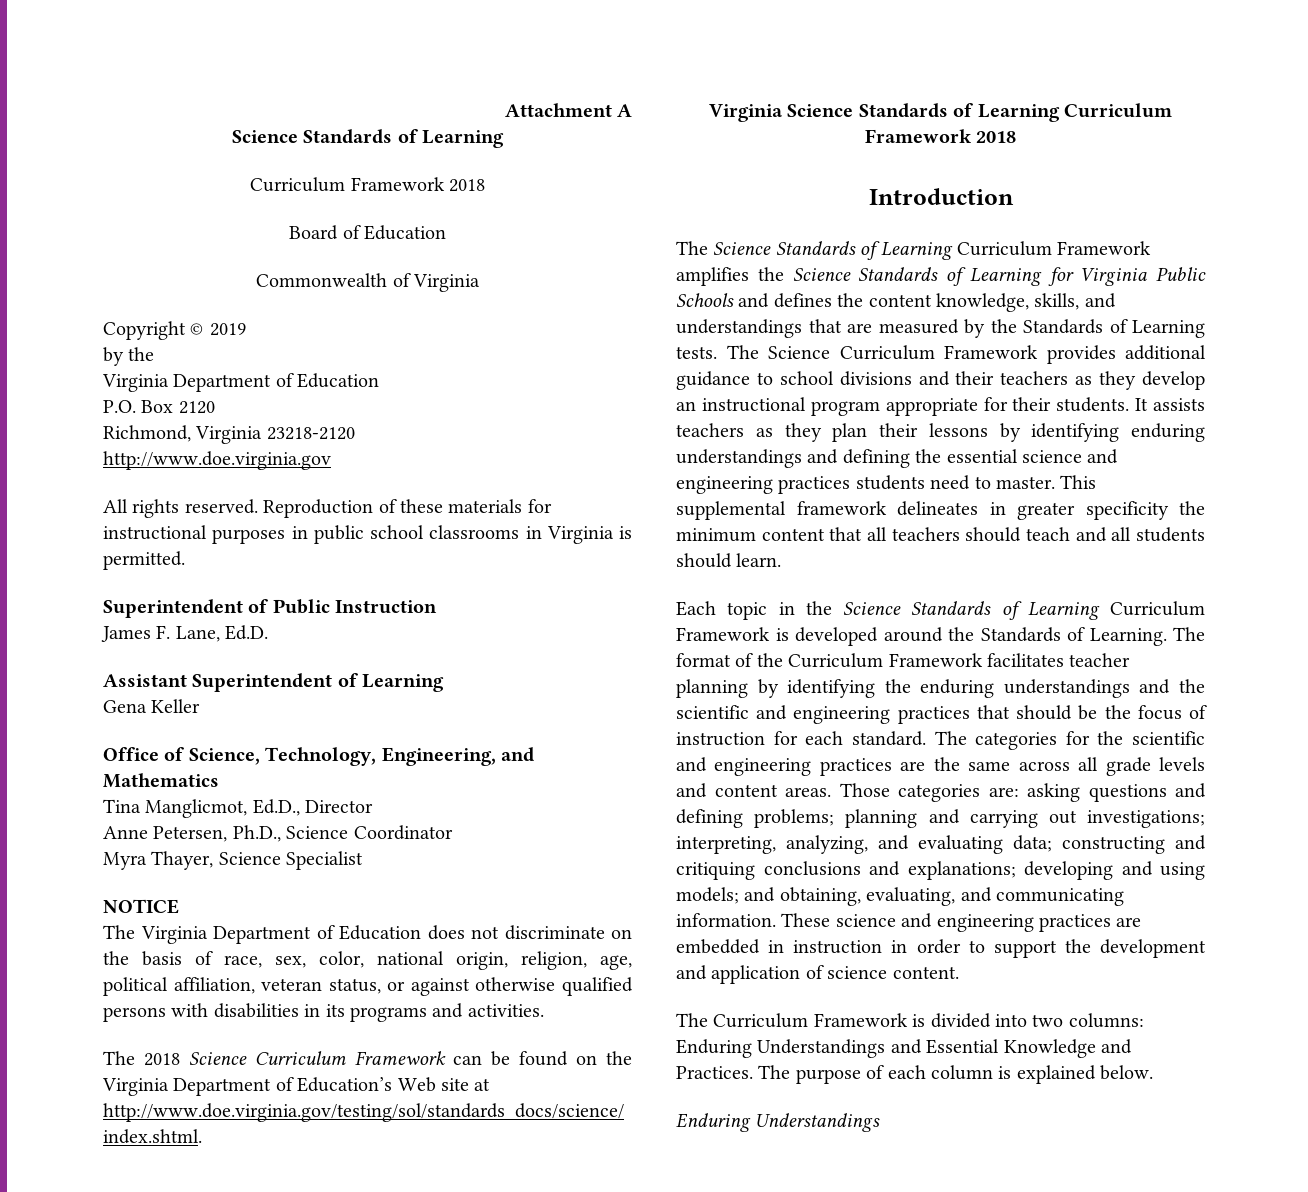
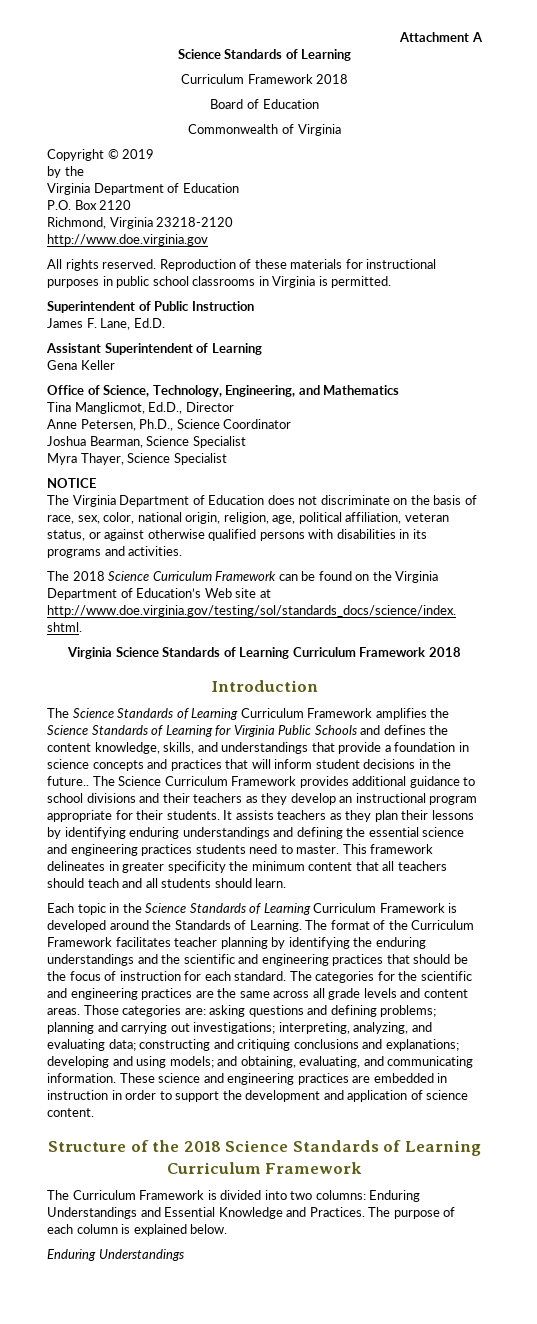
+ Joshua Bearman, Science Specialist
- The Science Standards of Learning Curriculum Framework amplifies the Science Standards of Learning for Virginia Public Schools and defines the content knowledge, skills, and understandings that are measured by the Standards of Learning tests.
+ The Science Standards of Learning Curriculum Framework amplifies the Science Standards of Learning for Virginia Public Schools and defines the content knowledge, skills, and understandings that provide a foundation in science concepts and practices that will inform student decisions in the future..
- This supplemental framework delineates in greater specificity the minimum content that all teachers should teach and all students should learn.
+ This framework delineates in greater specificity the minimum content that all teachers should teach and all students should learn.
+ Structure of the 2018 Science Standards of Learning Curriculum Framework

